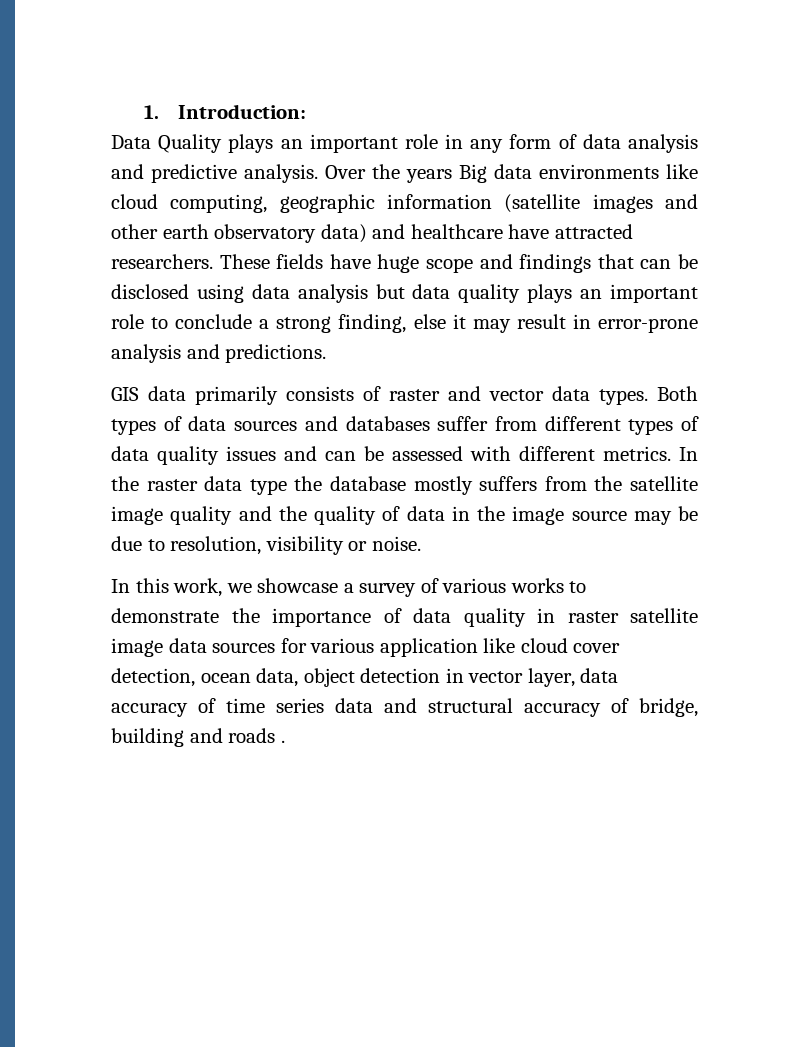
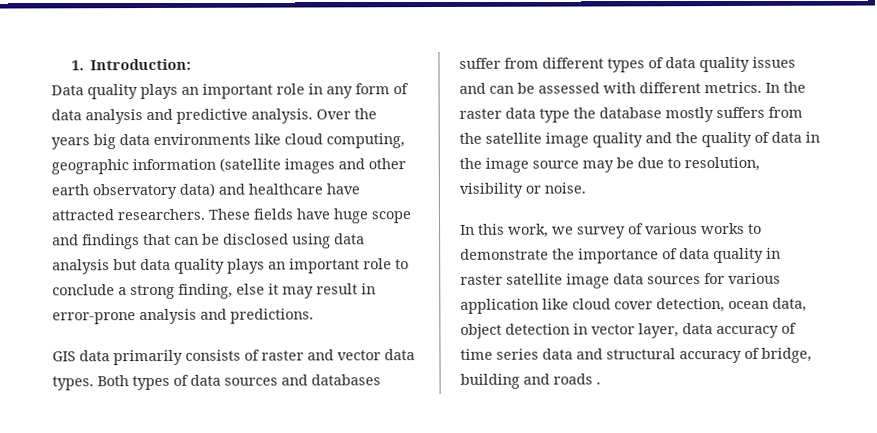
- Data Quality plays an important role in any form of data analysis and predictive analysis.
+ Data quality plays an important role in any form of data analysis and predictive analysis.
- Over the years Big data environments like cloud computing, geographic information (satellite images and other earth observatory data) and healthcare have attracted researchers.
+ Over the years big data environments like cloud computing, geographic information (satellite images and other earth observatory data) and healthcare have attracted researchers.
- In this work, we showcase a survey of various works to demonstrate the importance of data quality in raster satellite image data sources for various application like cloud cover detection, ocean data, object detection in vector layer, data accuracy of time series data and structural accuracy of bridge, building and roads .
+ In this work, we survey of various works to demonstrate the importance of data quality in raster satellite image data sources for various application like cloud cover detection, ocean data, object detection in vector layer, data accuracy of time series data and structural accuracy of bridge, building and roads .

